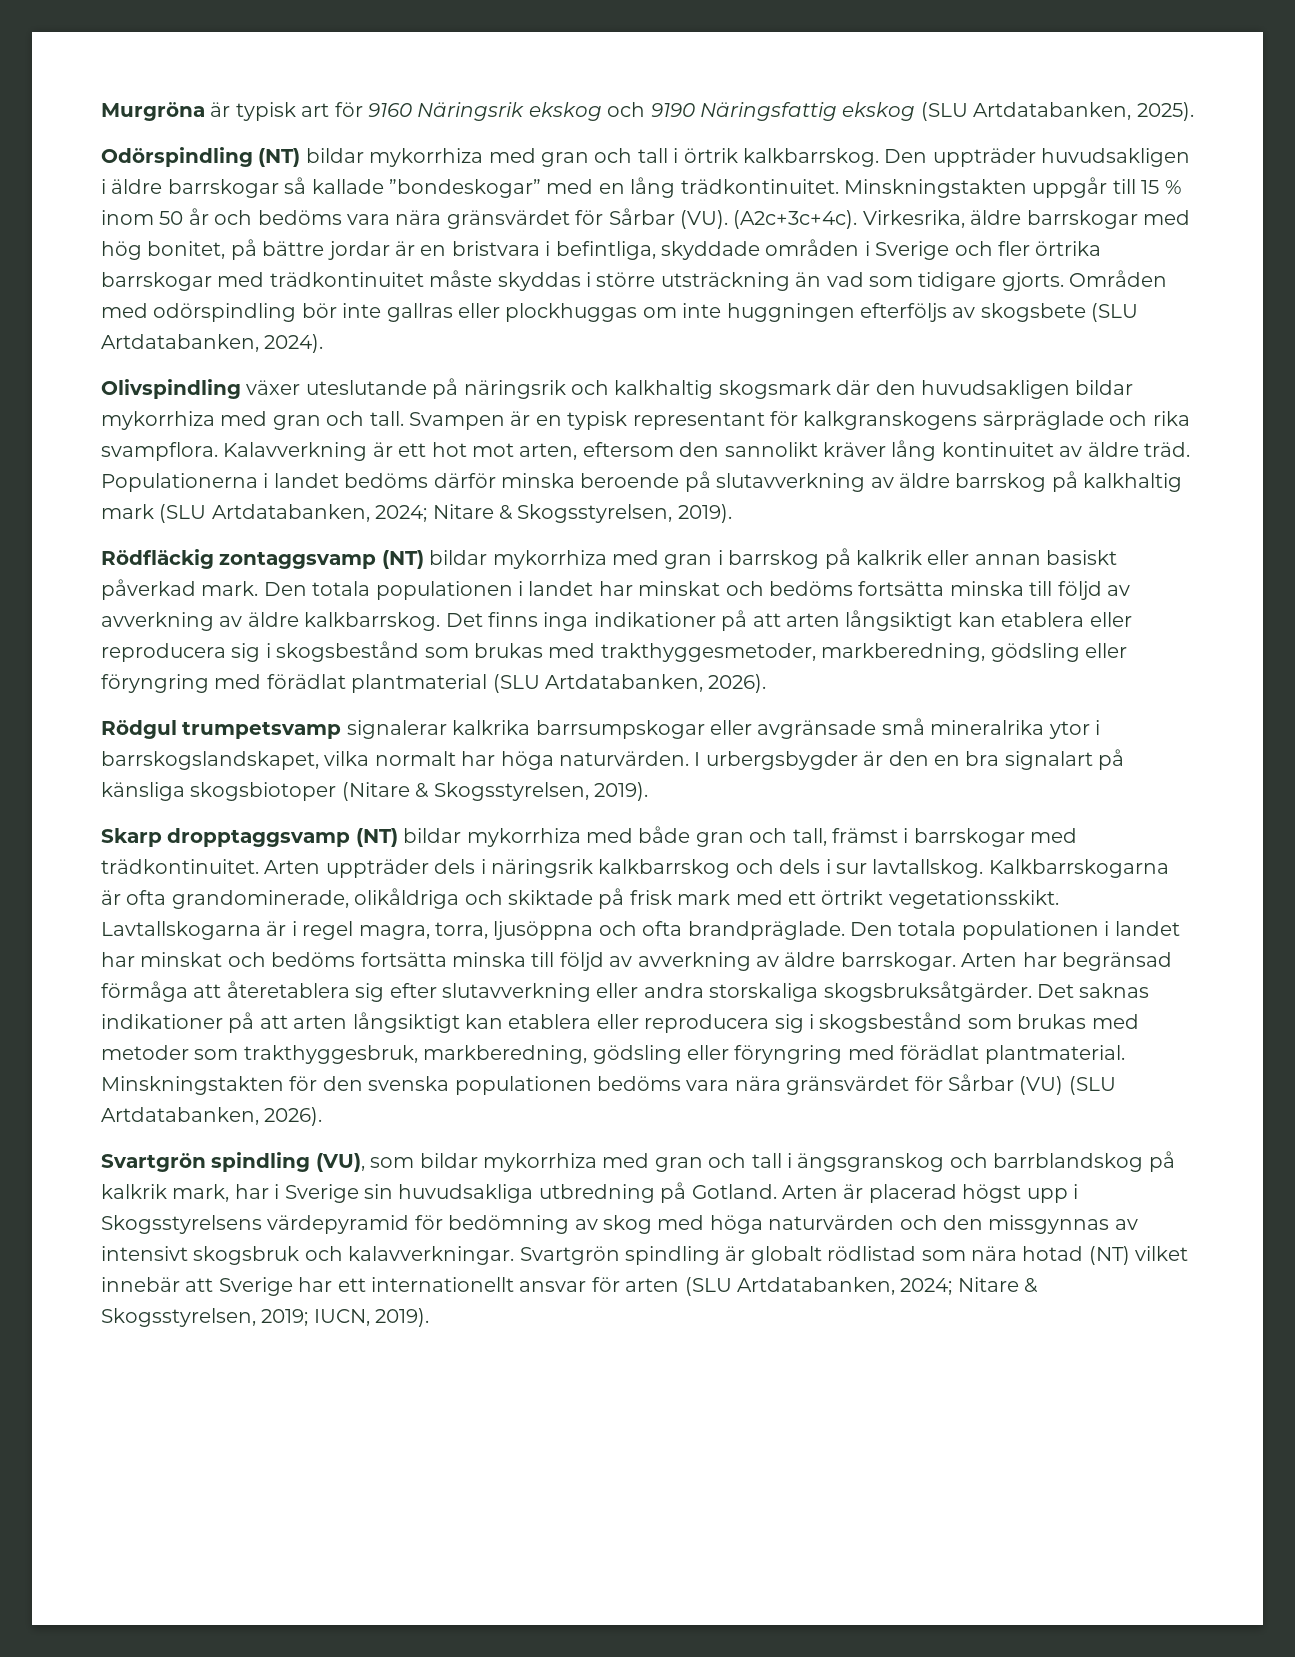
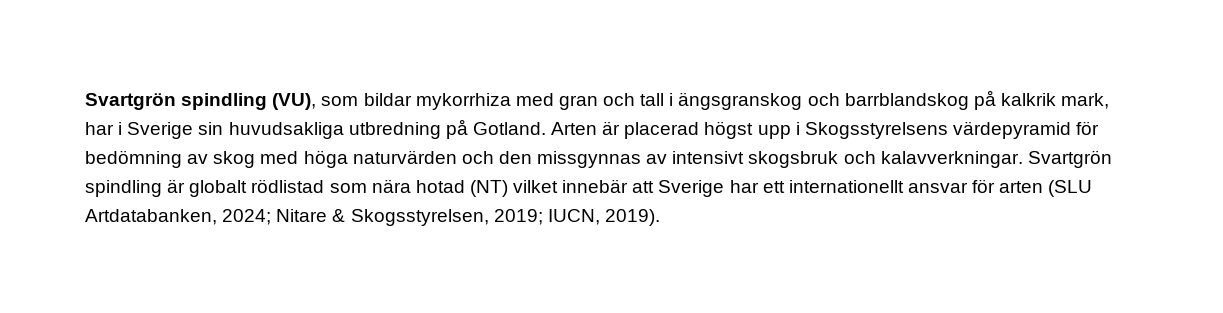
- Murgröna är typisk art för 9160 Näringsrik ekskog och 9190 Näringsfattig ekskog (SLU Artdatabanken, 2025).
- Odörspindling (NT) bildar mykorrhiza med gran och tall i örtrik kalkbarrskog. Den uppträder huvudsakligen i äldre barrskogar så kallade ”bondeskogar” med en lång trädkontinuitet. Minskningstakten uppgår till 15 % inom 50 år och bedöms vara nära gränsvärdet för Sårbar (VU). (A2c+3c+4c). Virkesrika, äldre barrskogar med hög bonitet, på bättre jordar är en bristvara i befintliga, skyddade områden i Sverige och fler örtrika barrskogar med trädkontinuitet måste skyddas i större utsträckning än vad som tidigare gjorts. Områden med odörspindling bör inte gallras eller plockhuggas om inte huggningen efterföljs av skogsbete (SLU Artdatabanken, 2024).
- Olivspindling växer uteslutande på näringsrik och kalkhaltig skogsmark där den huvudsakligen bildar mykorrhiza med gran och tall. Svampen är en typisk representant för kalkgranskogens särpräglade och rika svampflora. Kalavverkning är ett hot mot arten, eftersom den sannolikt kräver lång kontinuitet av äldre träd. Populationerna i landet bedöms därför minska beroende på slutavverkning av äldre barrskog på kalkhaltig mark (SLU Artdatabanken, 2024; Nitare & Skogsstyrelsen, 2019).
- Rödfläckig zontaggsvamp (NT) bildar mykorrhiza med gran i barrskog på kalkrik eller annan basiskt påverkad mark. Den totala populationen i landet har minskat och bedöms fortsätta minska till följd av avverkning av äldre kalkbarrskog. Det finns inga indikationer på att arten långsiktigt kan etablera eller reproducera sig i skogsbestånd som brukas med trakthyggesmetoder, markberedning, gödsling eller föryngring med förädlat plantmaterial (SLU Artdatabanken, 2026).
- Rödgul trumpetsvamp signalerar kalkrika barrsumpskogar eller avgränsade små mineralrika ytor i barrskogslandskapet, vilka normalt har höga naturvärden. I urbergsbygder är den en bra signalart på känsliga skogsbiotoper (Nitare & Skogsstyrelsen, 2019).
- Skarp dropptaggsvamp (NT) bildar mykorrhiza med både gran och tall, främst i barrskogar med trädkontinuitet. Arten uppträder dels i näringsrik kalkbarrskog och dels i sur lavtallskog. Kalkbarrskogarna är ofta grandominerade, olikåldriga och skiktade på frisk mark med ett örtrikt vegetationsskikt. Lavtallskogarna är i regel magra, torra, ljusöppna och ofta brandpräglade. Den totala populationen i landet har minskat och bedöms fortsätta minska till följd av avverkning av äldre barrskogar. Arten har begränsad förmåga att återetablera sig efter slutavverkning eller andra storskaliga skogsbruksåtgärder. Det saknas indikationer på att arten långsiktigt kan etablera eller reproducera sig i skogsbestånd som brukas med metoder som trakthyggesbruk, markberedning, gödsling eller föryngring med förädlat plantmaterial. Minskningstakten för den svenska populationen bedöms vara nära gränsvärdet för Sårbar (VU) (SLU Artdatabanken, 2026).

